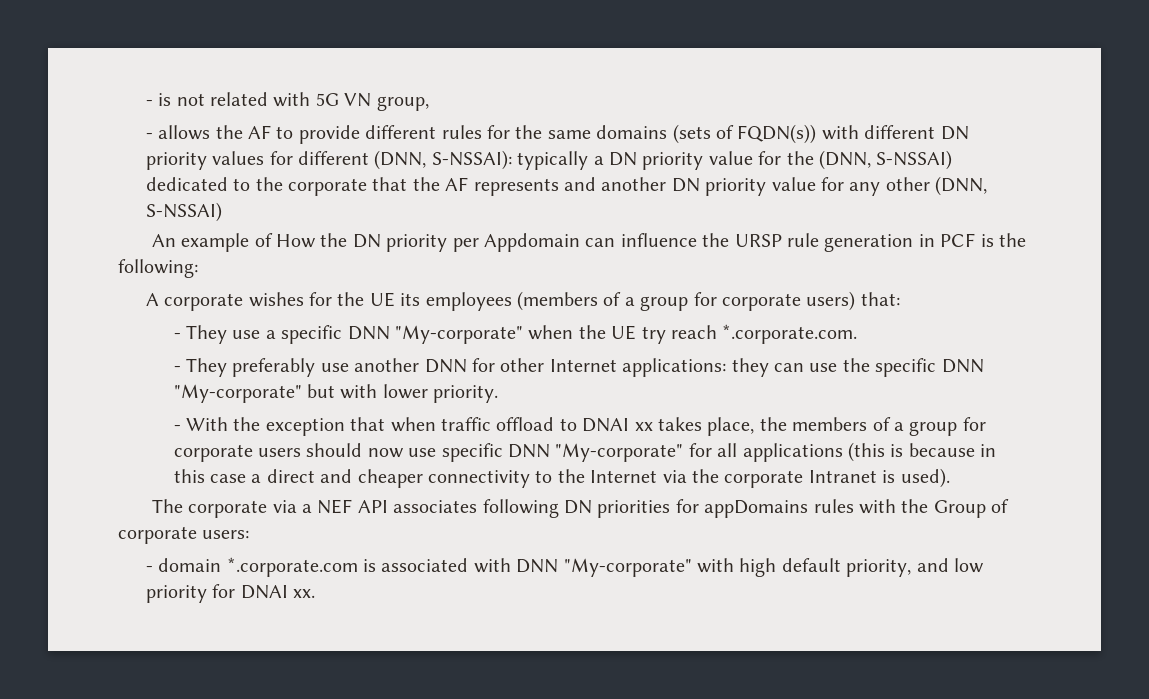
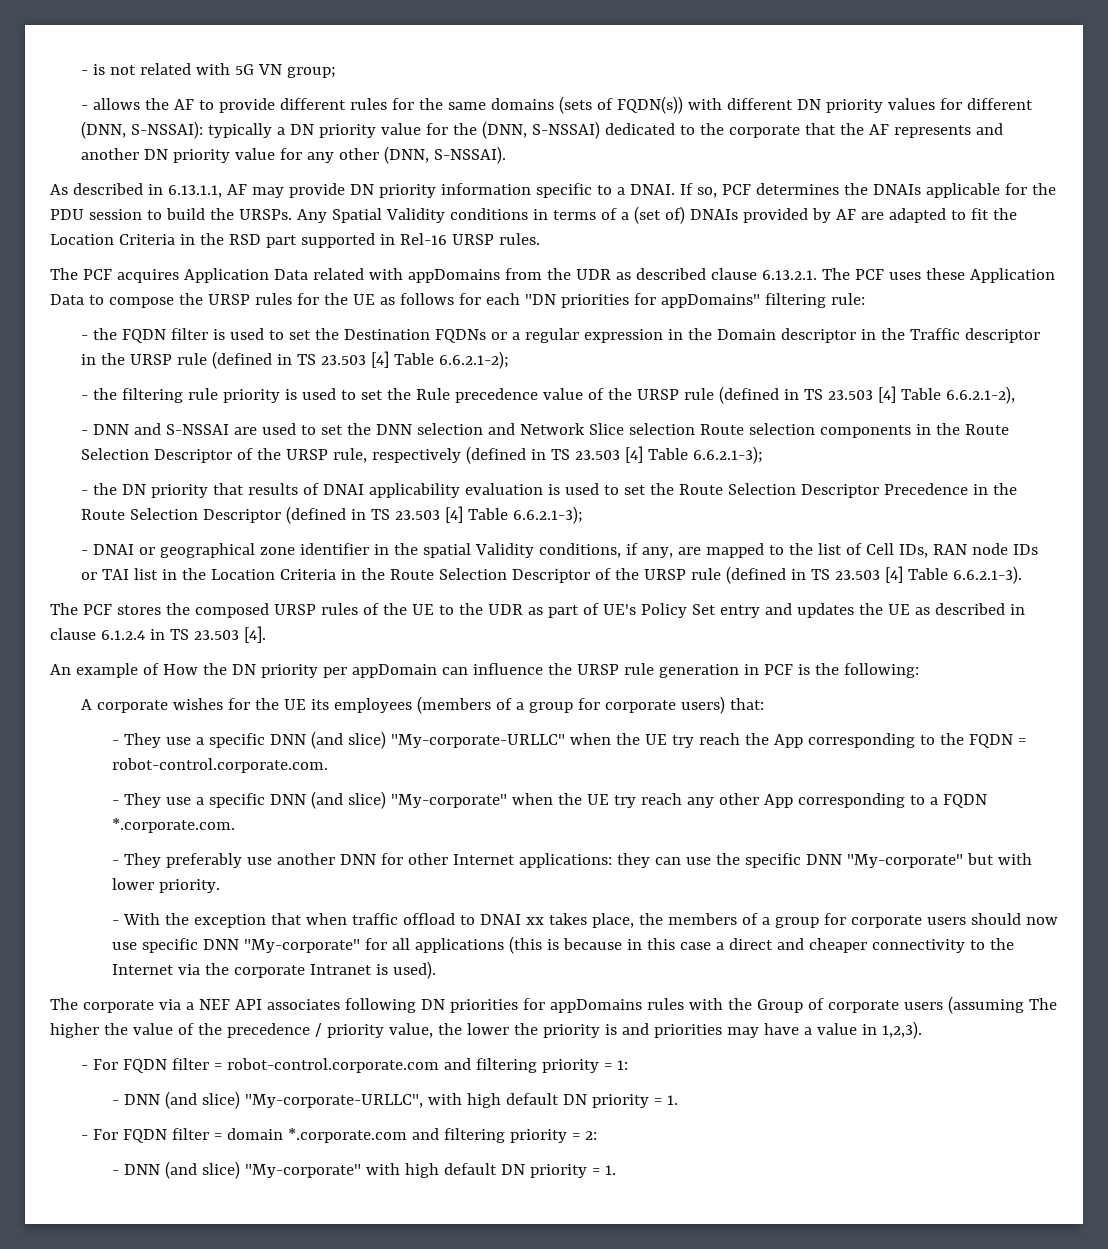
- - is not related with 5G VN group,
+ - is not related with 5G VN group;
- - allows the AF to provide different rules for the same domains (sets of FQDN(s)) with different DN priority values for different (DNN, S-NSSAI): typically a DN priority value for the (DNN, S-NSSAI) dedicated to the corporate that the AF represents and another DN priority value for any other (DNN, S-NSSAI)
+ - allows the AF to provide different rules for the same domains (sets of FQDN(s)) with different DN priority values for different (DNN, S-NSSAI): typically a DN priority value for the (DNN, S-NSSAI) dedicated to the corporate that the AF represents and another DN priority value for any other (DNN, S-NSSAI).
+ As described in 6.13.1.1, AF may provide DN priority information specific to a DNAI. If so, PCF determines the DNAIs applicable for the PDU session to build the URSPs. Any Spatial Validity conditions in terms of a (set of) DNAIs provided by AF are adapted to fit the Location Criteria in the RSD part supported in Rel-16 URSP rules.
+ The PCF acquires Application Data related with appDomains from the UDR as described clause 6.13.2.1. The PCF uses these Application Data to compose the URSP rules for the UE as follows for each "DN priorities for appDomains" filtering rule:
+ - the FQDN filter is used to set the Destination FQDNs or a regular expression in the Domain descriptor in the Traffic descriptor in the URSP rule (defined in TS 23.503 [4] Table 6.6.2.1-2);
+ - the filtering rule priority is used to set the Rule precedence value of the URSP rule (defined in TS 23.503 [4] Table 6.6.2.1-2),
+ - DNN and S-NSSAI are used to set the DNN selection and Network Slice selection Route selection components in the Route Selection Descriptor of the URSP rule, respectively (defined in TS 23.503 [4] Table 6.6.2.1-3);
+ - the DN priority that results of DNAI applicability evaluation is used to set the Route Selection Descriptor Precedence in the Route Selection Descriptor (defined in TS 23.503 [4] Table 6.6.2.1-3);
+ - DNAI or geographical zone identifier in the spatial Validity conditions, if any, are mapped to the list of Cell IDs, RAN node IDs or TAI list in the Location Criteria in the Route Selection Descriptor of the URSP rule (defined in TS 23.503 [4] Table 6.6.2.1-3).
+ The PCF stores the composed URSP rules of the UE to the UDR as part of UE's Policy Set entry and updates the UE as described in clause 6.1.2.4 in TS 23.503 [4].
- An example of How the DN priority per Appdomain can influence the URSP rule generation in PCF is the following:
+ An example of How the DN priority per appDomain can influence the URSP rule generation in PCF is the following:
- - They use a specific DNN "My-corporate" when the UE try reach *.corporate.com.
+ - They use a specific DNN (and slice) "My-corporate-URLLC" when the UE try reach the App corresponding to the FQDN = robot-control.corporate.com.
+ - They use a specific DNN (and slice) "My-corporate" when the UE try reach any other App corresponding to a FQDN *.corporate.com.
- The corporate via a NEF API associates following DN priorities for appDomains rules with the Group of corporate users:
- - domain *.corporate.com is associated with DNN "My-corporate" with high default priority, and low priority for DNAI xx.
+ The corporate via a NEF API associates following DN priorities for appDomains rules with the Group of corporate users (assuming The higher the value of the precedence / priority value, the lower the priority is and priorities may have a value in 1,2,3).
+ - For FQDN filter = robot-control.corporate.com and filtering priority = 1:
+ - DNN (and slice) "My-corporate-URLLC", with high default DN priority = 1.
+ - For FQDN filter = domain *.corporate.com and filtering priority = 2:
+ - DNN (and slice) "My-corporate" with high default DN priority = 1.

